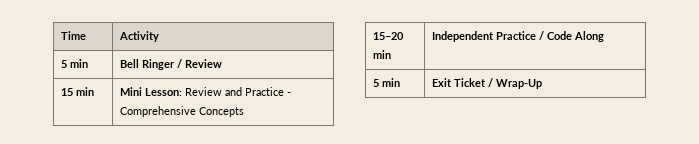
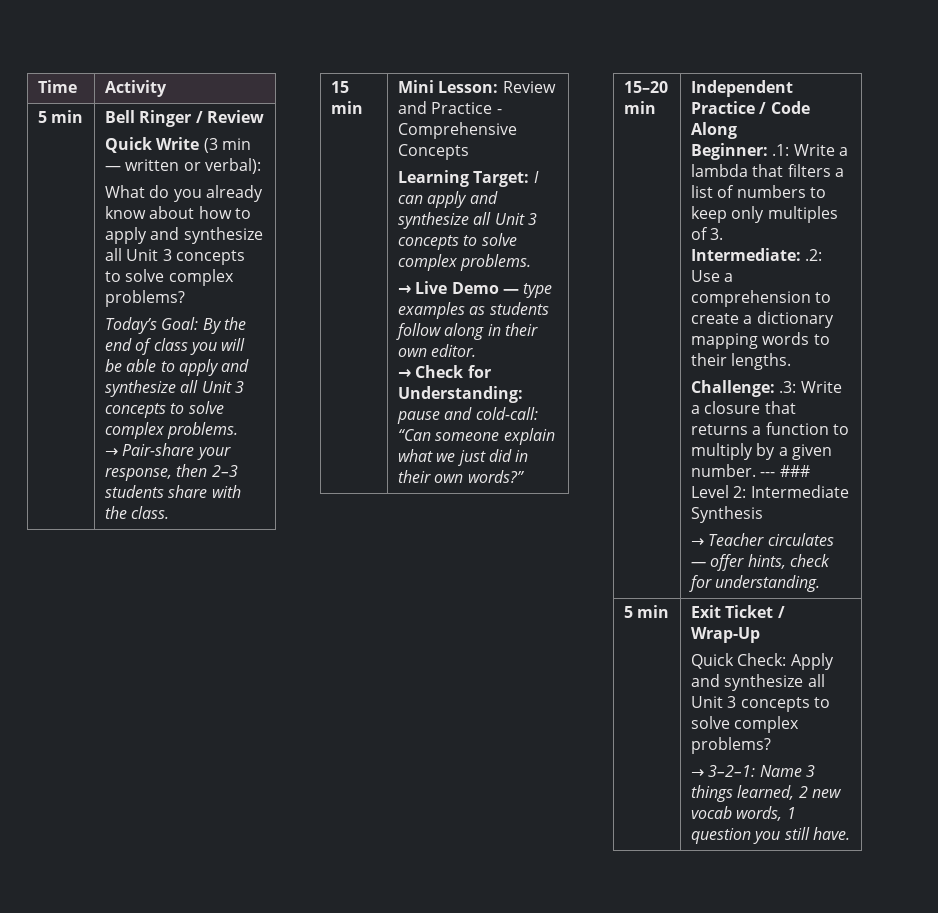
+ Quick Write (3 min — written or verbal):
+ What do you already know about how to apply and synthesize all Unit 3 concepts to solve complex problems?
+ Today’s Goal: By the end of class you will be able to apply and synthesize all Unit 3 concepts to solve complex problems.
+ → Pair-share your response, then 2–3 students share with the class.
+ Learning Target: I can apply and synthesize all Unit 3 concepts to solve complex problems.
+ → Live Demo — type examples as students follow along in their own editor.
+ → Check for Understanding: pause and cold-call: “Can someone explain what we just did in their own words?”
+ Beginner: .1: Write a lambda that filters a list of numbers to keep only multiples of 3.
+ Intermediate: .2: Use a comprehension to create a dictionary mapping words to their lengths.
+ Challenge: .3: Write a closure that returns a function to multiply by a given number. --- ### Level 2: Intermediate Synthesis
+ → Teacher circulates — offer hints, check for understanding.
  5 min | Exit Ticket / Wrap-Up
+ Quick Check: Apply and synthesize all Unit 3 concepts to solve complex problems?
+ → 3–2–1: Name 3 things learned, 2 new vocab words, 1 question you still have.

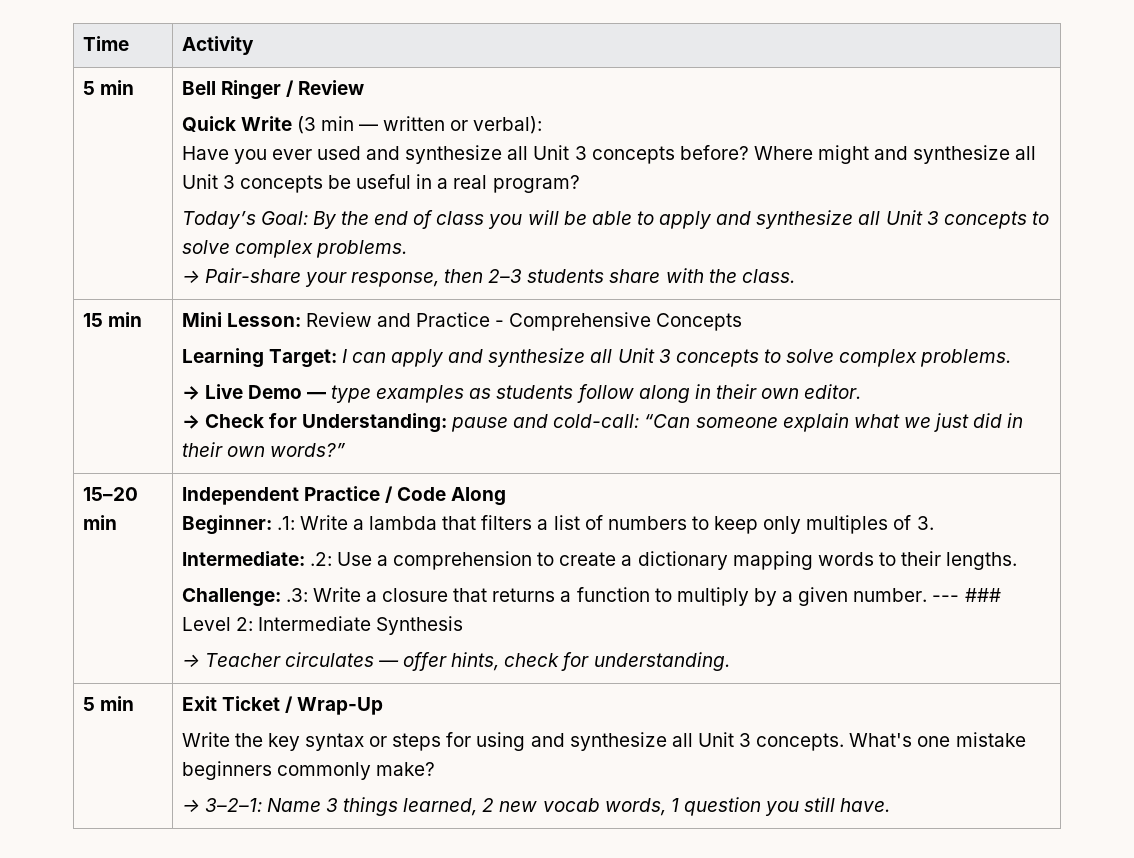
- What do you already know about how to apply and synthesize all Unit 3 concepts to solve complex problems?
+ Have you ever used and synthesize all Unit 3 concepts before? Where might and synthesize all Unit 3 concepts be useful in a real program?
- Quick Check: Apply and synthesize all Unit 3 concepts to solve complex problems?
+ Write the key syntax or steps for using and synthesize all Unit 3 concepts. What's one mistake beginners commonly make?

